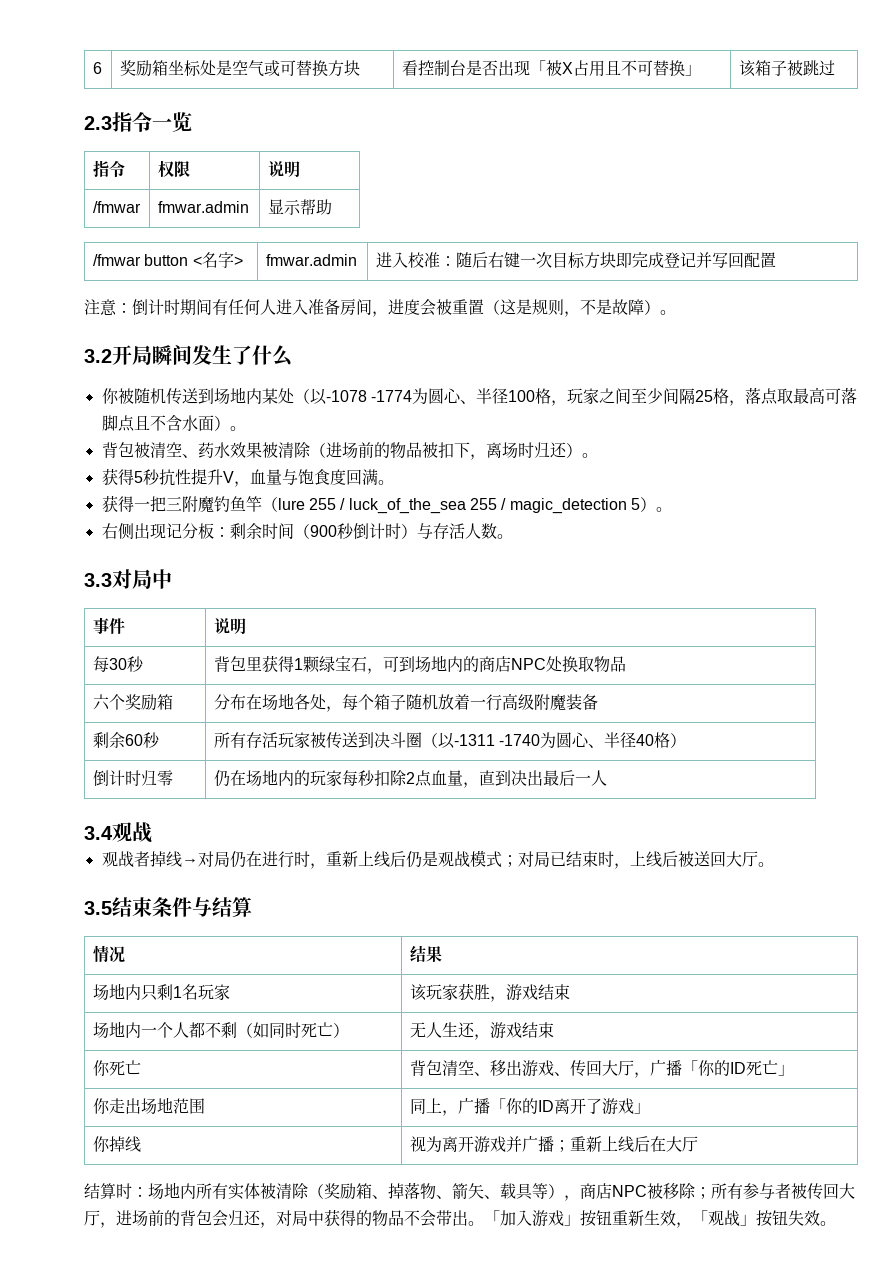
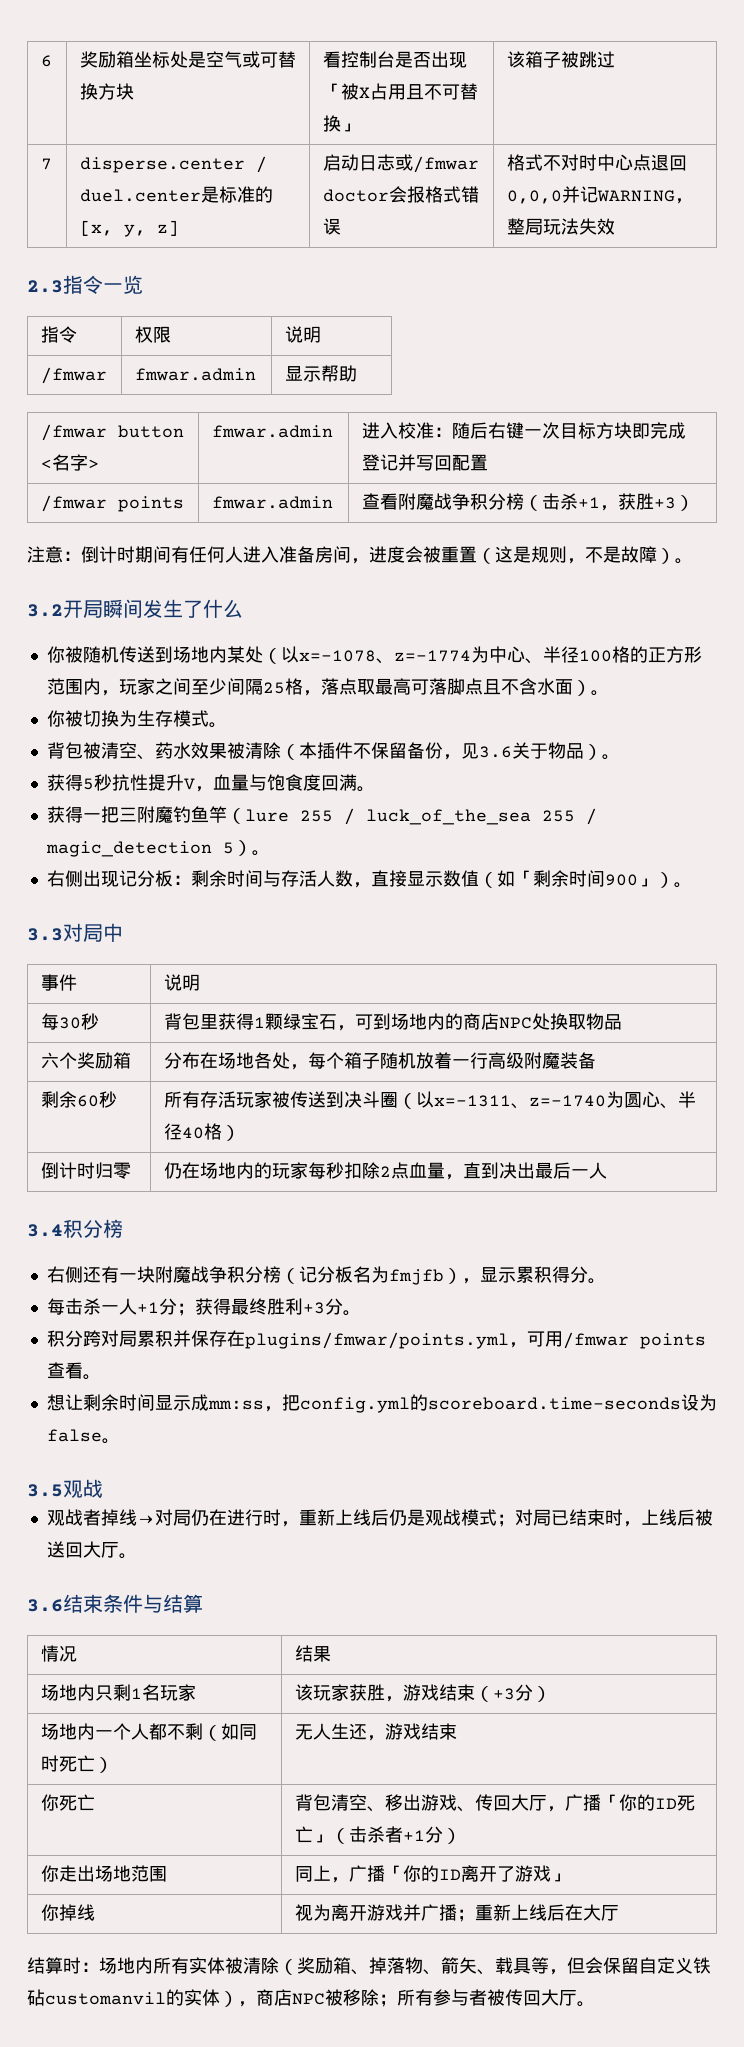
+ 7 | disperse.center / duel.center是标准的[x, y, z] | 启动日志或/fmwar doctor会报格式错误 | 格式不对时中心点退回0,0,0并记WARNING，整局玩法失效
+ /fmwar points | fmwar.admin | 查看附魔战争积分榜（击杀+1，获胜+3）
- 你被随机传送到场地内某处（以-1078 -1774为圆心、半径100格，玩家之间至少间隔25格，落点取最高可落脚点且不含水面）。
+ 你被随机传送到场地内某处（以x=-1078、z=-1774为中心、半径100格的正方形范围内，玩家之间至少间隔25格，落点取最高可落脚点且不含水面）。
+ 你被切换为生存模式。
- 背包被清空、药水效果被清除（进场前的物品被扣下，离场时归还）。
+ 背包被清空、药水效果被清除（本插件不保留备份，见3.6关于物品）。
- 右侧出现记分板：剩余时间（900秒倒计时）与存活人数。
+ 右侧出现记分板：剩余时间与存活人数，直接显示数值（如「剩余时间900」）。
- 剩余60秒 | 所有存活玩家被传送到决斗圈（以-1311 -1740为圆心、半径40格）
+ 剩余60秒 | 所有存活玩家被传送到决斗圈（以x=-1311、z=-1740为圆心、半径40格）
- 3.4观战
+ 3.4积分榜
+ 右侧还有一块附魔战争积分榜（记分板名为fmjfb），显示累积得分。
+ 每击杀一人+1分；获得最终胜利+3分。
+ 积分跨对局累积并保存在plugins/fmwar/points.yml，可用/fmwar points查看。
+ 想让剩余时间显示成mm:ss，把config.yml的scoreboard.time-seconds设为false。
+ 3.5观战
- 3.5结束条件与结算
+ 3.6结束条件与结算
- 场地内只剩1名玩家 | 该玩家获胜，游戏结束
+ 场地内只剩1名玩家 | 该玩家获胜，游戏结束（+3分）
- 你死亡 | 背包清空、移出游戏、传回大厅，广播「你的ID死亡」
+ 你死亡 | 背包清空、移出游戏、传回大厅，广播「你的ID死亡」（击杀者+1分）
- 结算时：场地内所有实体被清除（奖励箱、掉落物、箭矢、载具等），商店NPC被移除；所有参与者被传回大厅，进场前的背包会归还，对局中获得的物品不会带出。「加入游戏」按钮重新生效，「观战」按钮失效。
+ 结算时：场地内所有实体被清除（奖励箱、掉落物、箭矢、载具等，但会保留自定义铁砧customanvil的实体），商店NPC被移除；所有参与者被传回大厅。

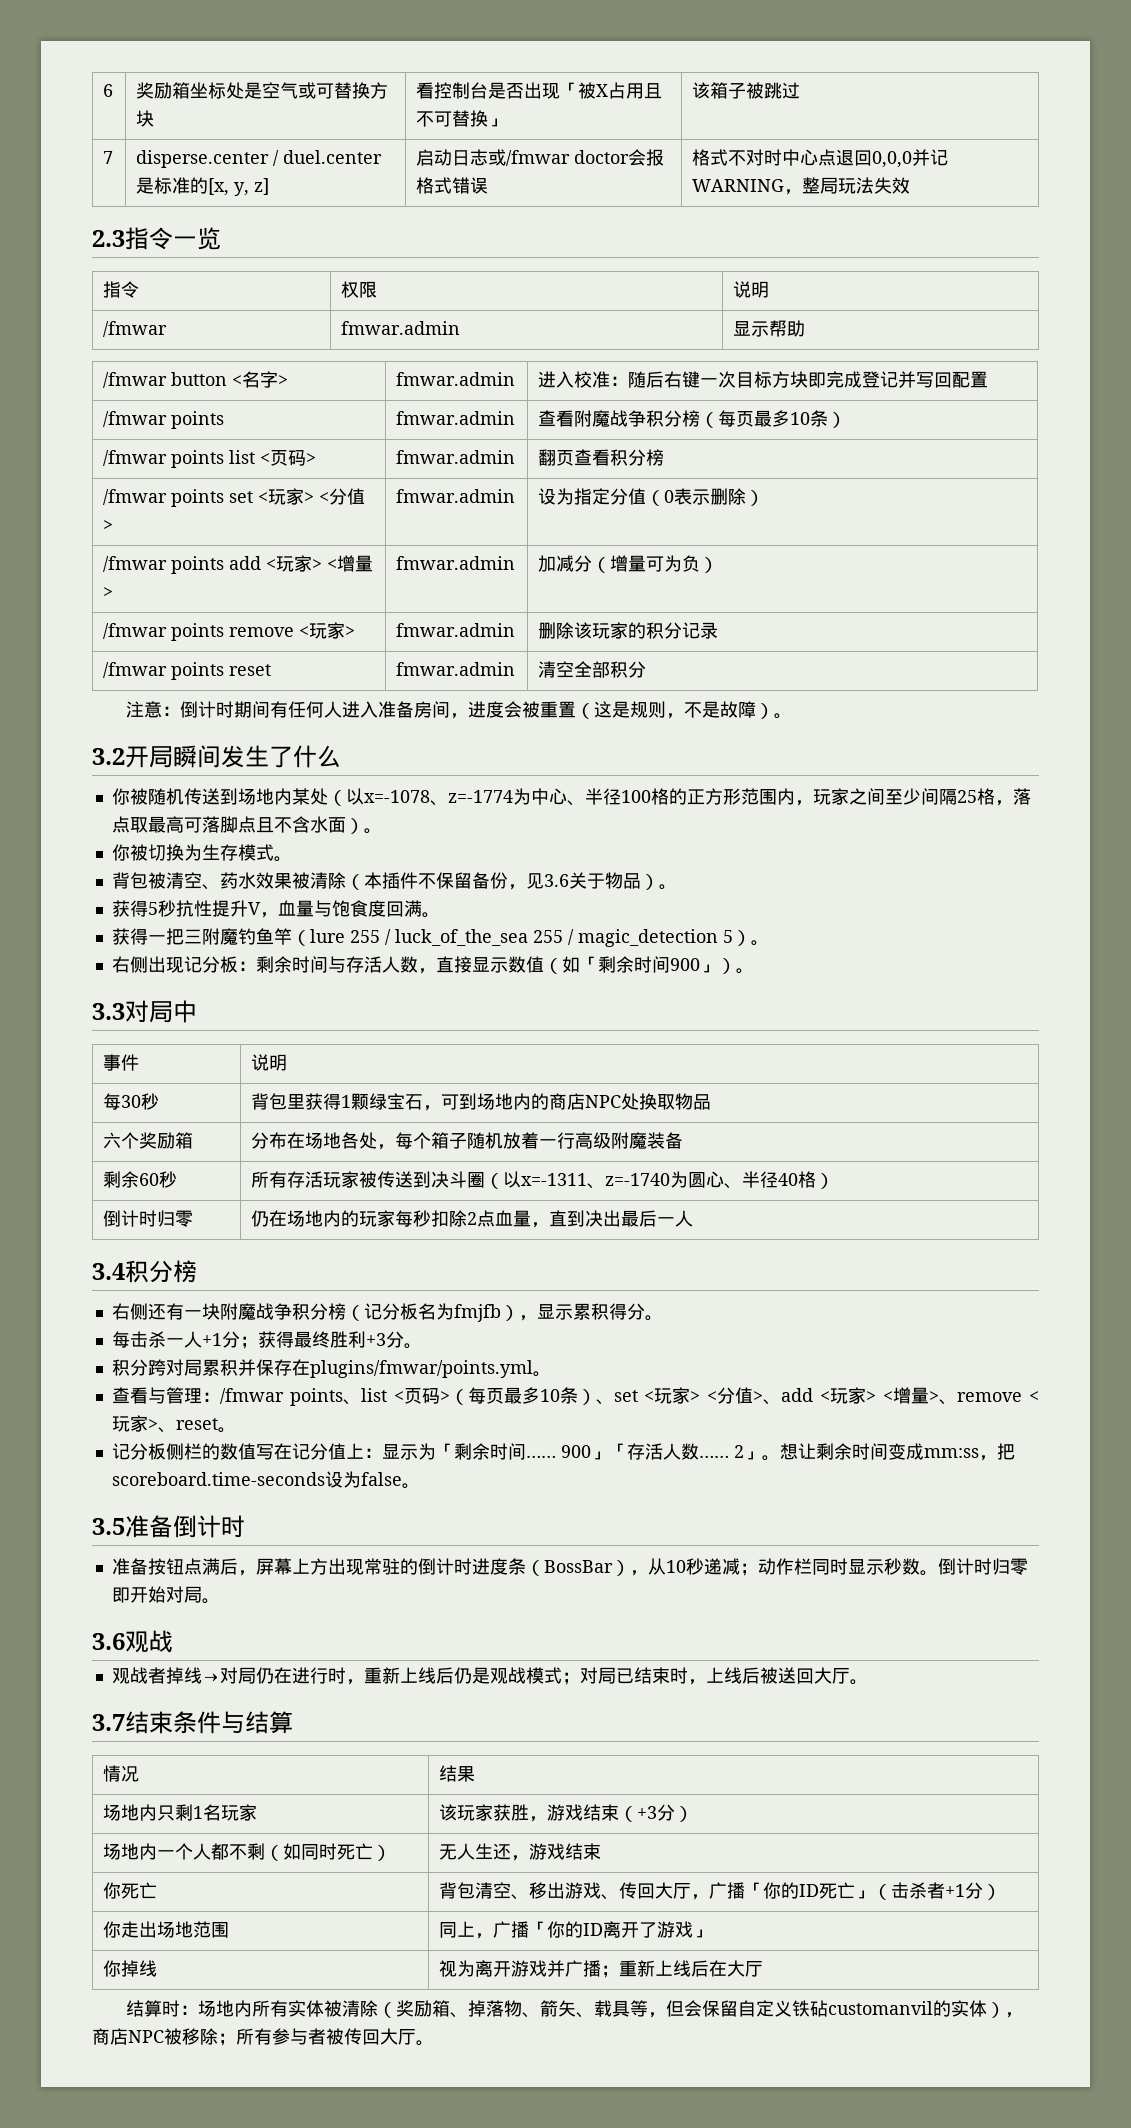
- /fmwar points | fmwar.admin | 查看附魔战争积分榜（击杀+1，获胜+3）
+ /fmwar points | fmwar.admin | 查看附魔战争积分榜（每页最多10条）
+ /fmwar points list <页码> | fmwar.admin | 翻页查看积分榜
+ /fmwar points set <玩家> <分值> | fmwar.admin | 设为指定分值（0表示删除）
+ /fmwar points add <玩家> <增量> | fmwar.admin | 加减分（增量可为负）
+ /fmwar points remove <玩家> | fmwar.admin | 删除该玩家的积分记录
+ /fmwar points reset | fmwar.admin | 清空全部积分
- 积分跨对局累积并保存在plugins/fmwar/points.yml，可用/fmwar points查看。
- 想让剩余时间显示成mm:ss，把config.yml的scoreboard.time-seconds设为false。
+ 积分跨对局累积并保存在plugins/fmwar/points.yml。
+ 查看与管理：/fmwar points、list <页码>（每页最多10条）、set <玩家> <分值>、add <玩家> <增量>、remove <玩家>、reset。
+ 记分板侧栏的数值写在记分值上：显示为「剩余时间…… 900」「存活人数…… 2」。想让剩余时间变成mm:ss，把scoreboard.time-seconds设为false。
- 3.5观战
+ 3.5准备倒计时
+ 准备按钮点满后，屏幕上方出现常驻的倒计时进度条（BossBar），从10秒递减；动作栏同时显示秒数。倒计时归零即开始对局。
+ 3.6观战
- 3.6结束条件与结算
+ 3.7结束条件与结算

